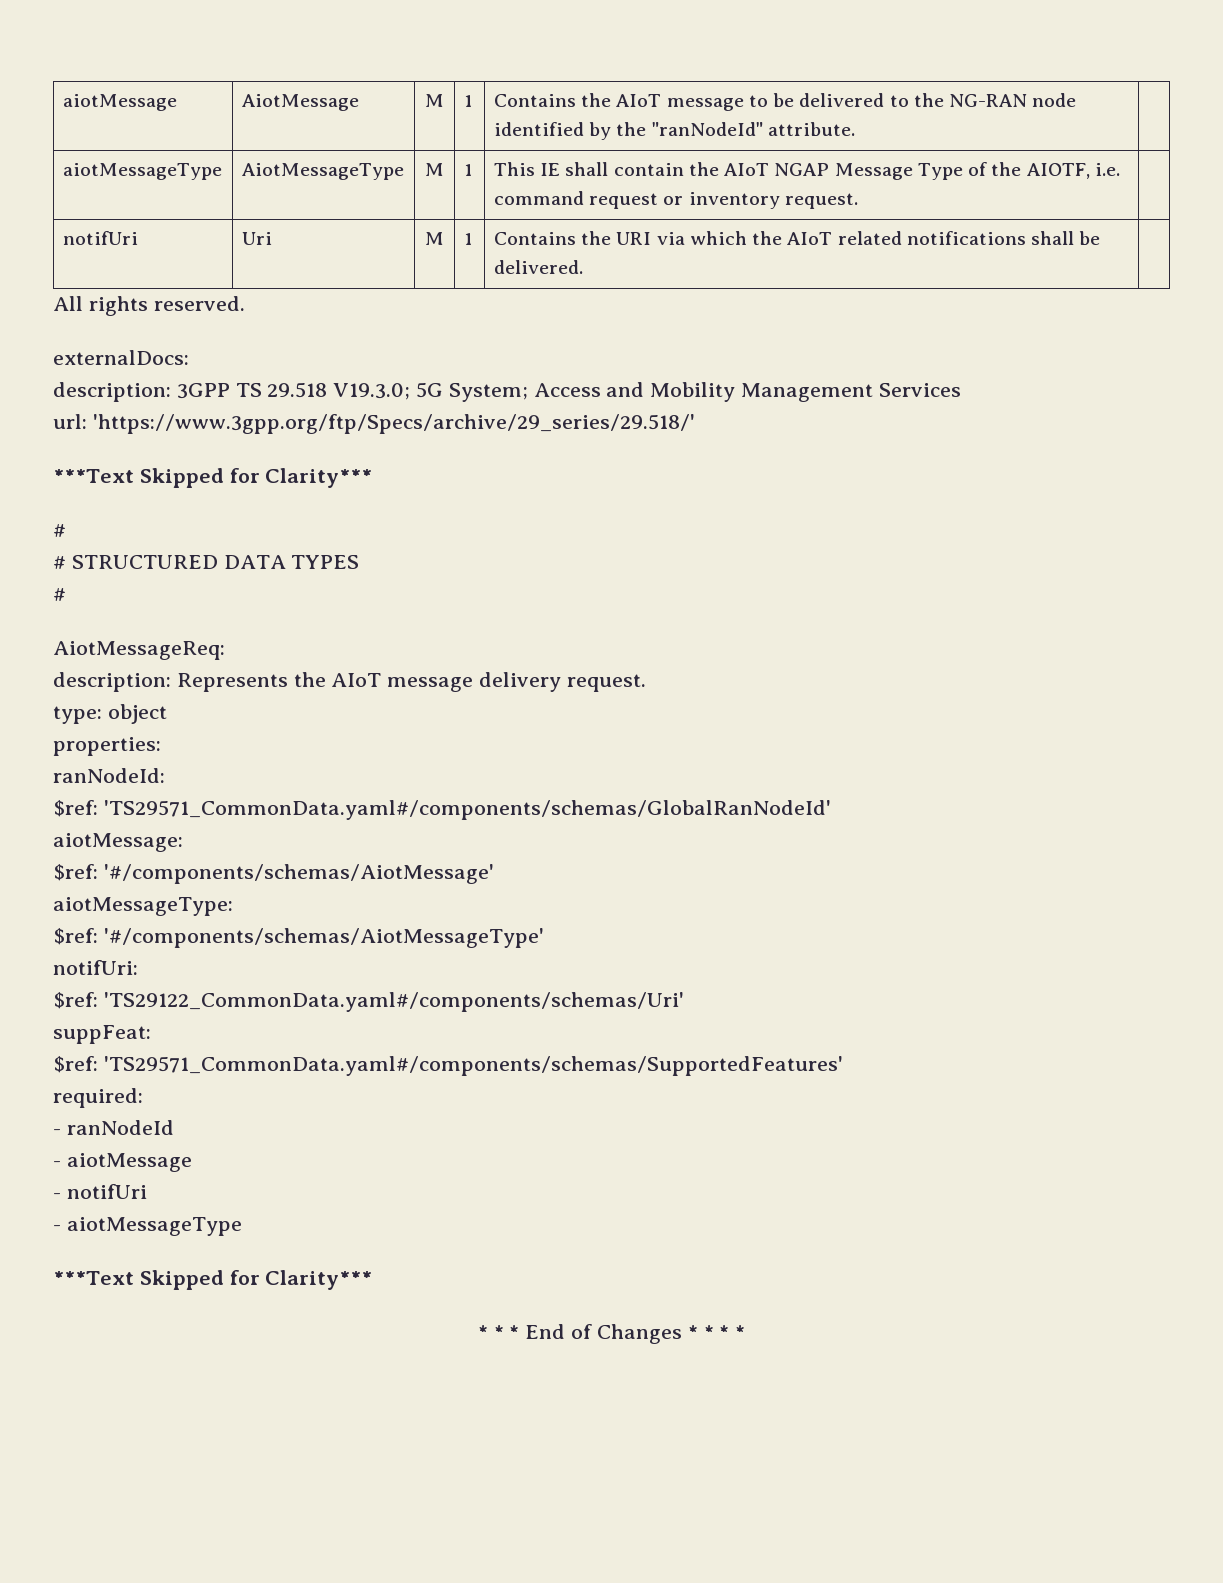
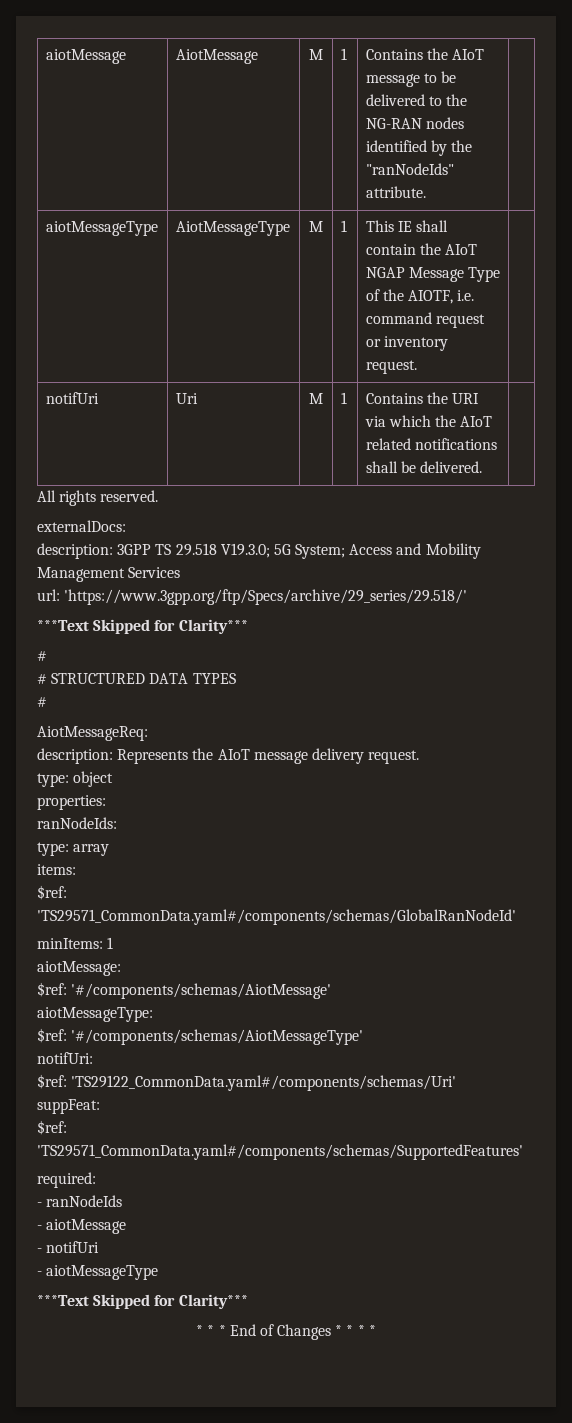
- aiotMessage | AiotMessage | M | 1 | Contains the AIoT message to be delivered to the NG-RAN node identified by the "ranNodeId" attribute. |
+ aiotMessage | AiotMessage | M | 1 | Contains the AIoT message to be delivered to the NG-RAN nodes identified by the "ranNodeIds" attribute. |
- ranNodeId:
+ ranNodeIds:
+ type: array
+ items:
+ minItems: 1
- - ranNodeId
+ - ranNodeIds

